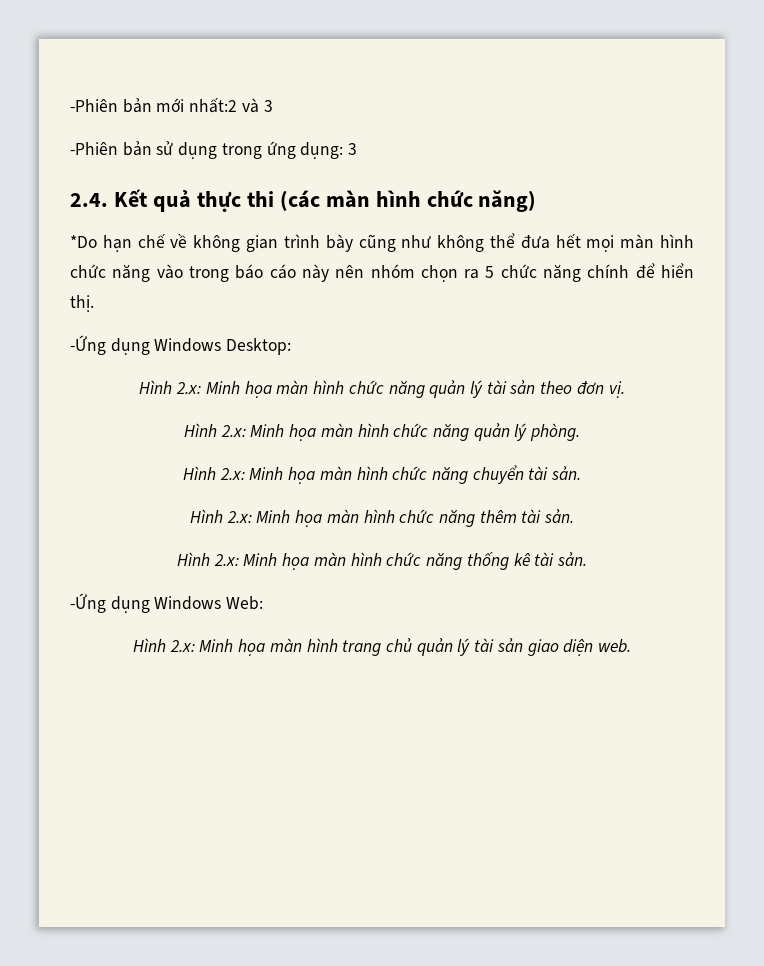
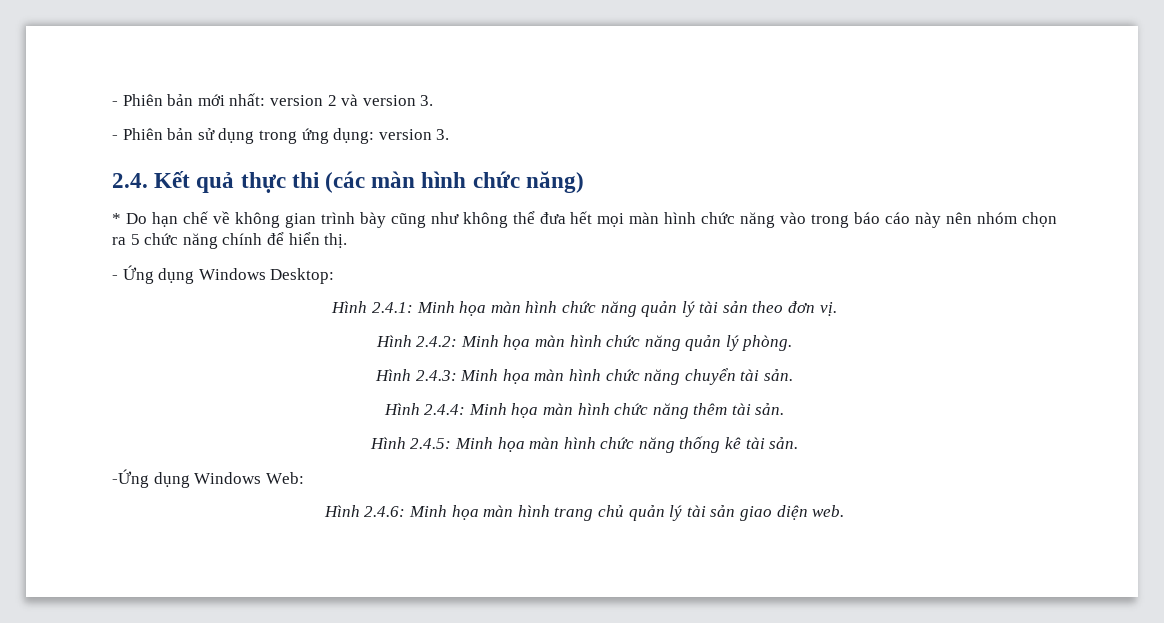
- -Phiên bản mới nhất:2 và 3
- -Phiên bản sử dụng trong ứng dụng: 3
+ - Phiên bản mới nhất: version 2 và version 3.
+ - Phiên bản sử dụng trong ứng dụng: version 3.
- *Do hạn chế về không gian trình bày cũng như không thể đưa hết mọi màn hình chức năng vào trong báo cáo này nên nhóm chọn ra 5 chức năng chính để hiển thị.
+ * Do hạn chế về không gian trình bày cũng như không thể đưa hết mọi màn hình chức năng vào trong báo cáo này nên nhóm chọn ra 5 chức năng chính để hiển thị.
- -Ứng dụng Windows Desktop:
+ - Ứng dụng Windows Desktop:
- Hình 2.x: Minh họa màn hình chức năng quản lý tài sản theo đơn vị.
+ Hình 2.4.1: Minh họa màn hình chức năng quản lý tài sản theo đơn vị.
- Hình 2.x: Minh họa màn hình chức năng quản lý phòng.
+ Hình 2.4.2: Minh họa màn hình chức năng quản lý phòng.
- Hình 2.x: Minh họa màn hình chức năng chuyển tài sản.
+ Hình 2.4.3: Minh họa màn hình chức năng chuyển tài sản.
- Hình 2.x: Minh họa màn hình chức năng thêm tài sản.
+ Hình 2.4.4: Minh họa màn hình chức năng thêm tài sản.
- Hình 2.x: Minh họa màn hình chức năng thống kê tài sản.
+ Hình 2.4.5: Minh họa màn hình chức năng thống kê tài sản.
- Hình 2.x: Minh họa màn hình trang chủ quản lý tài sản giao diện web.
+ Hình 2.4.6: Minh họa màn hình trang chủ quản lý tài sản giao diện web.

